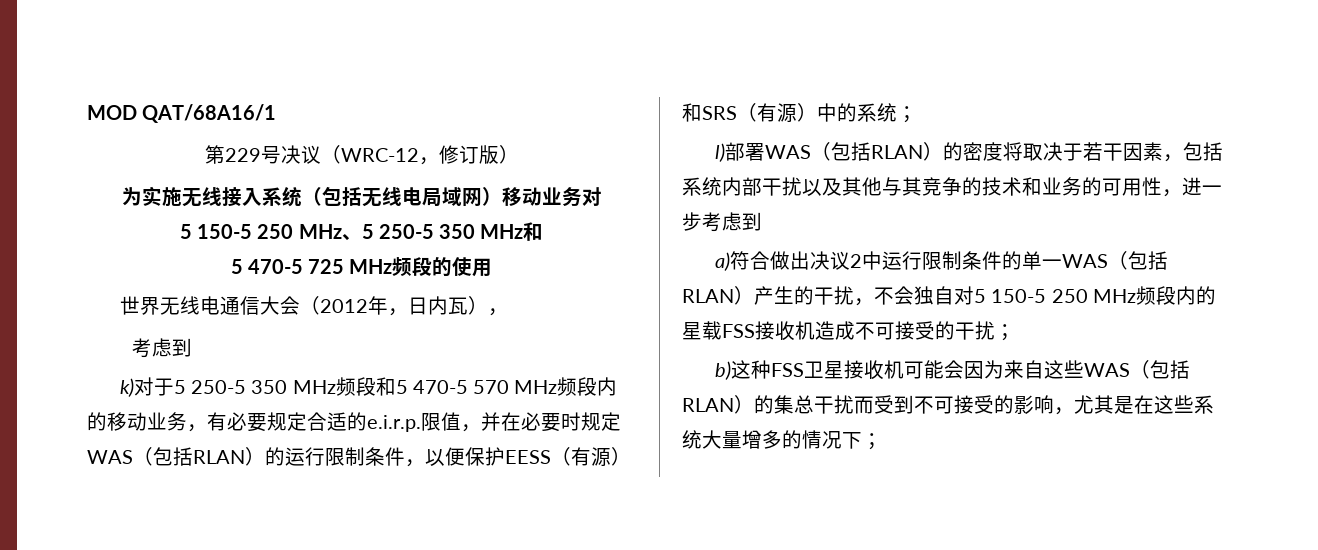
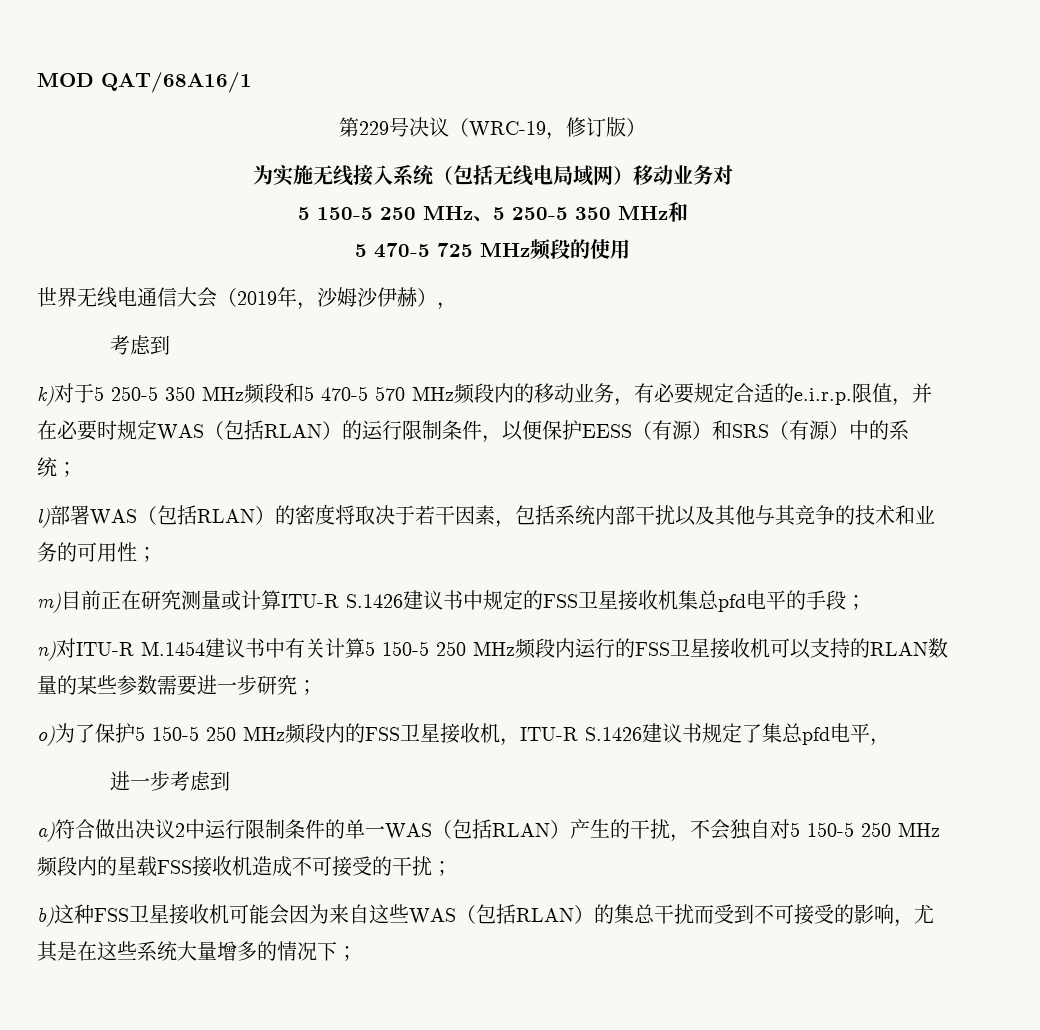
- 第229号决议（WRC-12，修订版）
+ 第229号决议（WRC-19，修订版）
- 世界无线电通信大会（2012年，日内瓦），
+ 世界无线电通信大会（2019年，沙姆沙伊赫），
- l)部署WAS（包括RLAN）的密度将取决于若干因素，包括系统内部干扰以及其他与其竞争的技术和业务的可用性，进一步考虑到
+ l)部署WAS（包括RLAN）的密度将取决于若干因素，包括系统内部干扰以及其他与其竞争的技术和业务的可用性；
+ m)目前正在研究测量或计算ITU-R S.1426建议书中规定的FSS卫星接收机集总pfd电平的手段；
+ n)对ITU-R M.1454建议书中有关计算5 150-5 250 MHz频段内运行的FSS卫星接收机可以支持的RLAN数量的某些参数需要进一步研究；
+ o)为了保护5 150-5 250 MHz频段内的FSS卫星接收机，ITU-R S.1426建议书规定了集总pfd电平，
+ 进一步考虑到

